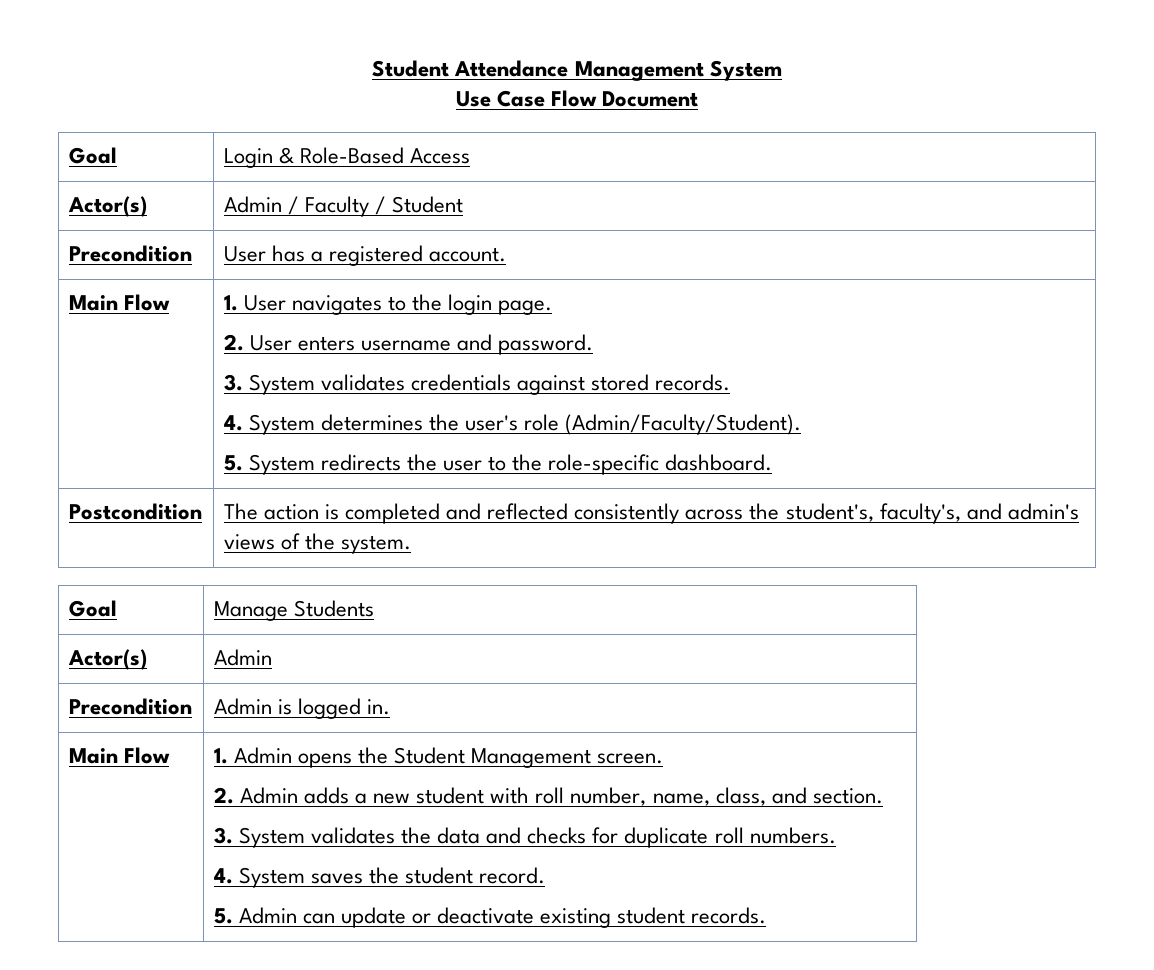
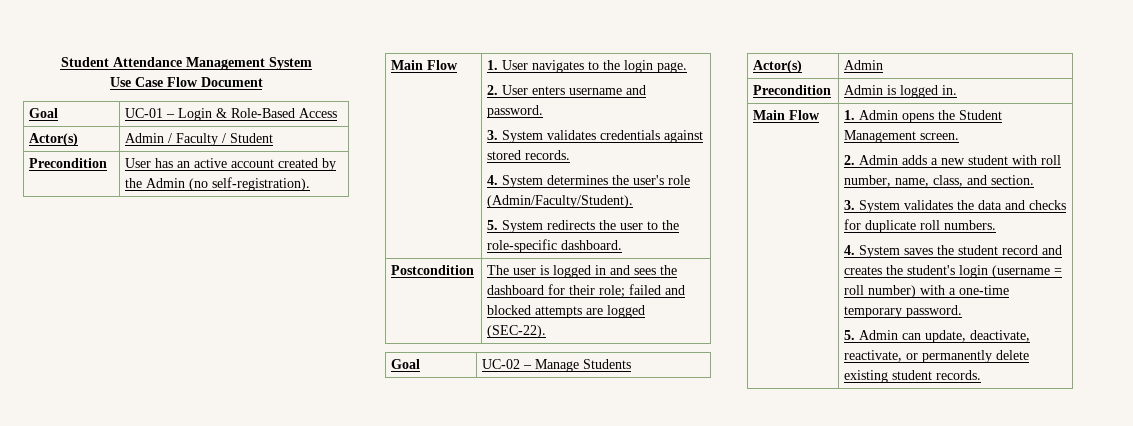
- Goal | Login & Role-Based Access
+ Goal | UC-01 – Login & Role-Based Access
- Precondition | User has a registered account.
+ Precondition | User has an active account created by the Admin (no self-registration).
- Postcondition | The action is completed and reflected consistently across the student's, faculty's, and admin's views of the system.
- Goal | Manage Students
+ Postcondition | The user is logged in and sees the dashboard for their role; failed and blocked attempts are logged (SEC-22).
+ Goal | UC-02 – Manage Students
- 4. System saves the student record.
- 5. Admin can update or deactivate existing student records.
+ 4. System saves the student record and creates the student's login (username = roll number) with a one-time temporary password.
+ 5. Admin can update, deactivate, reactivate, or permanently delete existing student records.

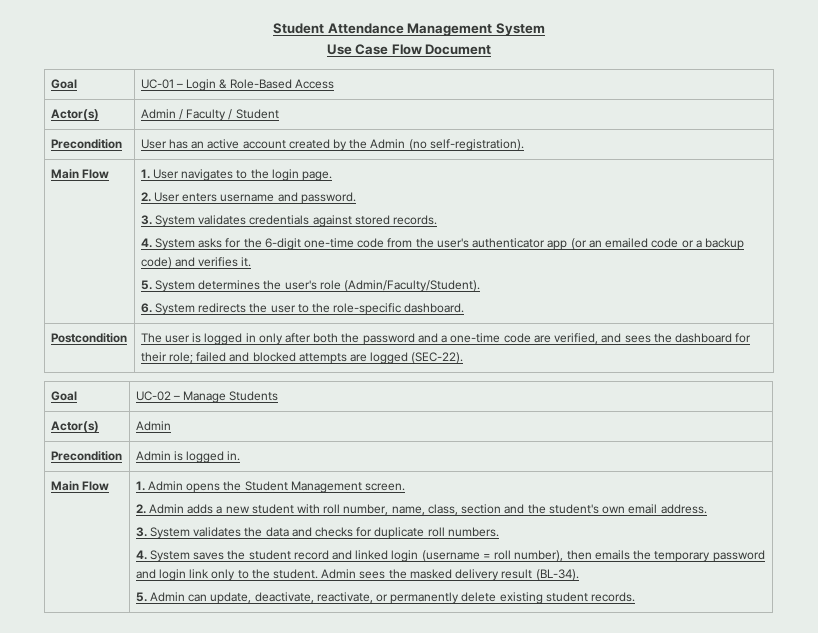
- 4. System determines the user's role (Admin/Faculty/Student).
+ 4. System asks for the 6-digit one-time code from the user's authenticator app (or an emailed code or a backup code) and verifies it.
+ 5. System determines the user's role (Admin/Faculty/Student).
- 5. System redirects the user to the role-specific dashboard.
+ 6. System redirects the user to the role-specific dashboard.
- Postcondition | The user is logged in and sees the dashboard for their role; failed and blocked attempts are logged (SEC-22).
+ Postcondition | The user is logged in only after both the password and a one-time code are verified, and sees the dashboard for their role; failed and blocked attempts are logged (SEC-22).
- 2. Admin adds a new student with roll number, name, class, and section.
+ 2. Admin adds a new student with roll number, name, class, section and the student's own email address.
- 4. System saves the student record and creates the student's login (username = roll number) with a one-time temporary password.
+ 4. System saves the student record and linked login (username = roll number), then emails the temporary password and login link only to the student. Admin sees the masked delivery result (BL-34).

